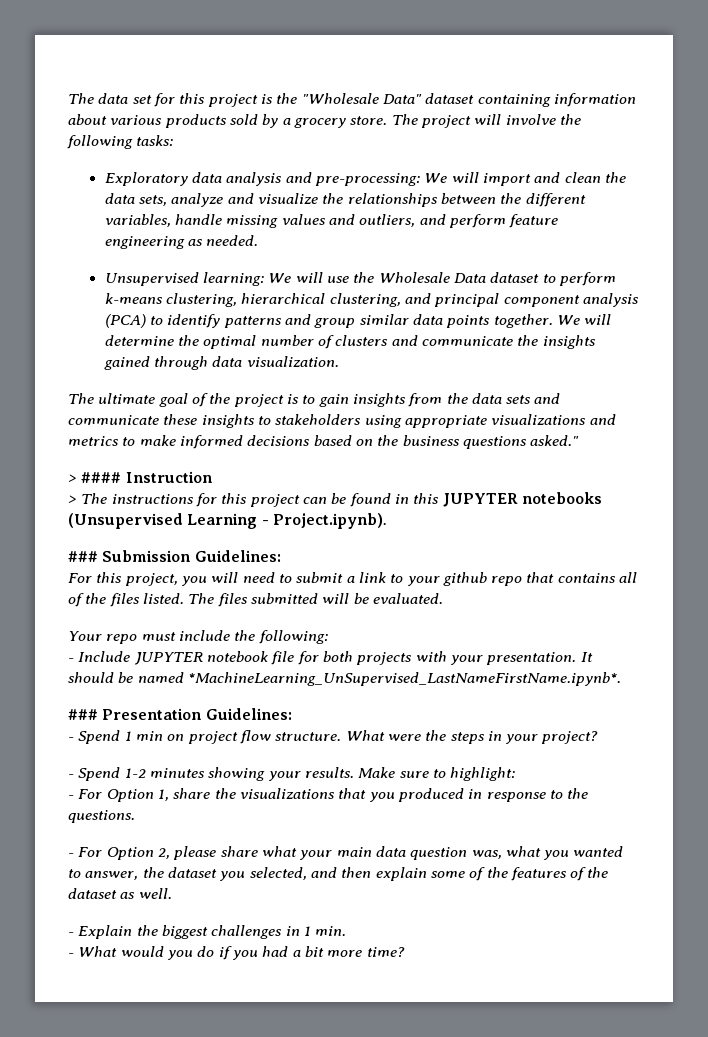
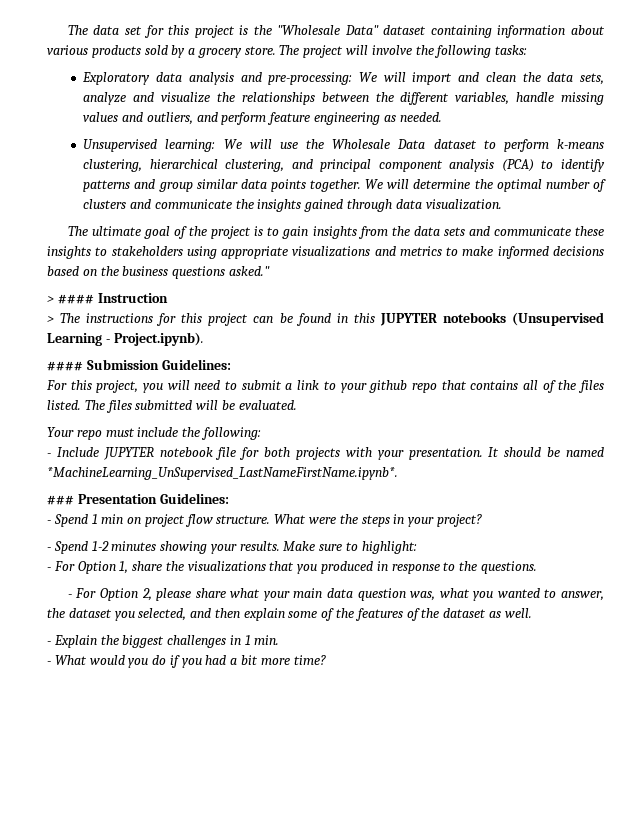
- ### Submission Guidelines:
+ #### Submission Guidelines:

